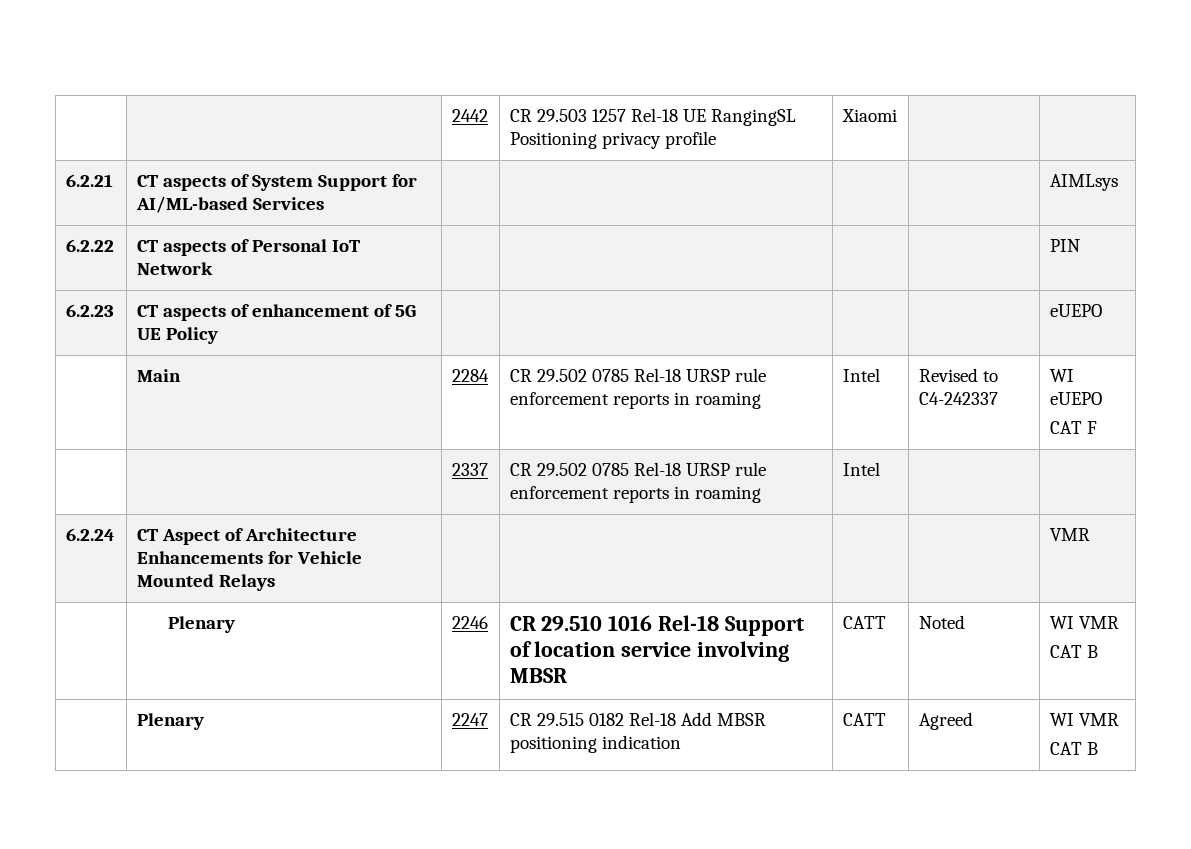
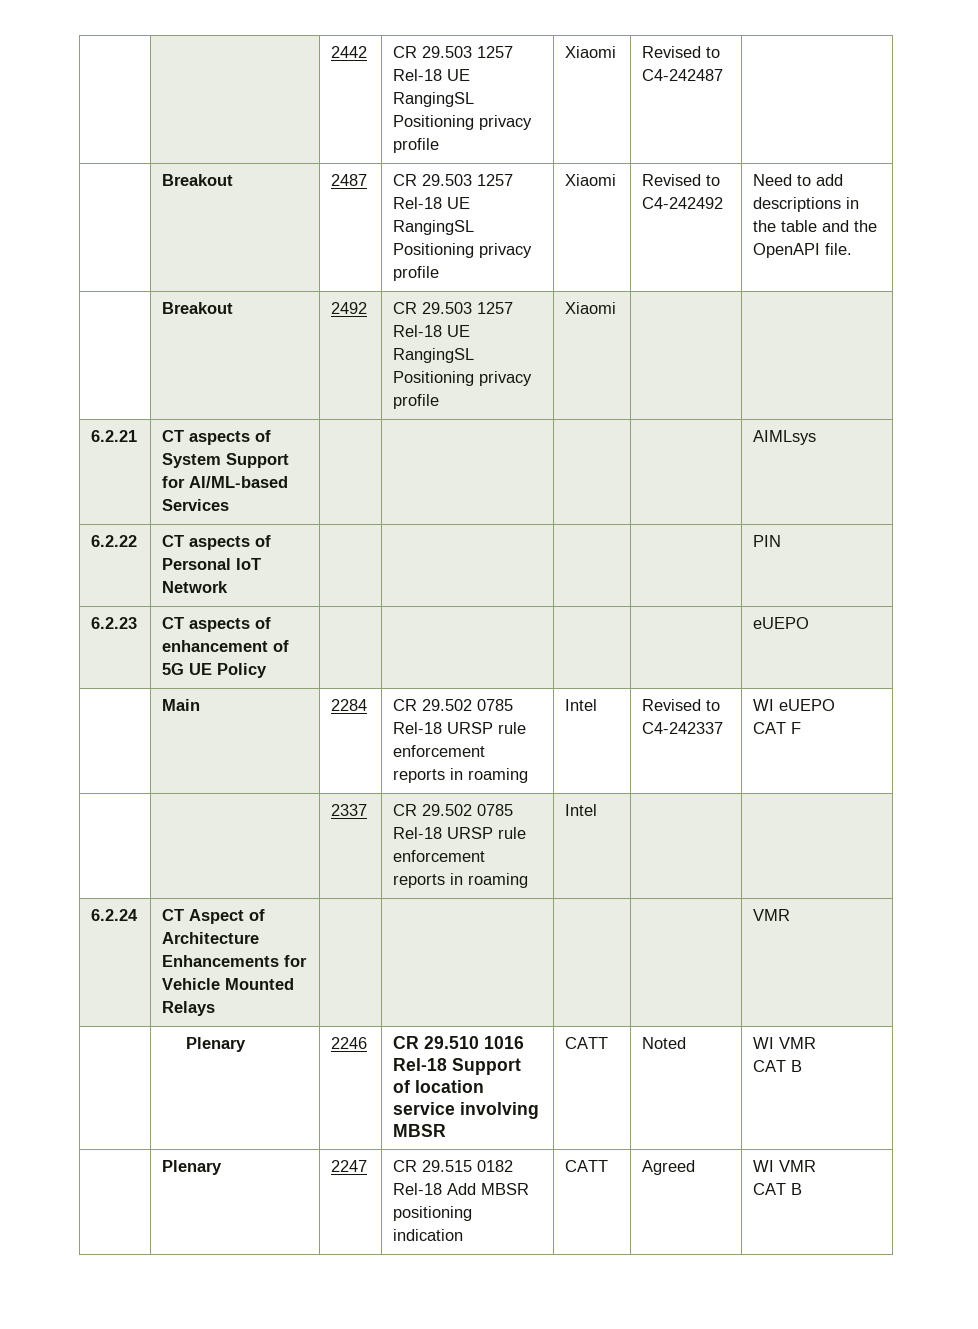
- | | 2442 | CR 29.503 1257 Rel-18 UE RangingSL Positioning privacy profile | Xiaomi | |
+ | | 2442 | CR 29.503 1257 Rel-18 UE RangingSL Positioning privacy profile | Xiaomi | Revised to C4-242487 |
+ | Breakout | 2487 | CR 29.503 1257 Rel-18 UE RangingSL Positioning privacy profile | Xiaomi | Revised to C4-242492 | Need to add descriptions in the table and the OpenAPI file.
+ | Breakout | 2492 | CR 29.503 1257 Rel-18 UE RangingSL Positioning privacy profile | Xiaomi | |

